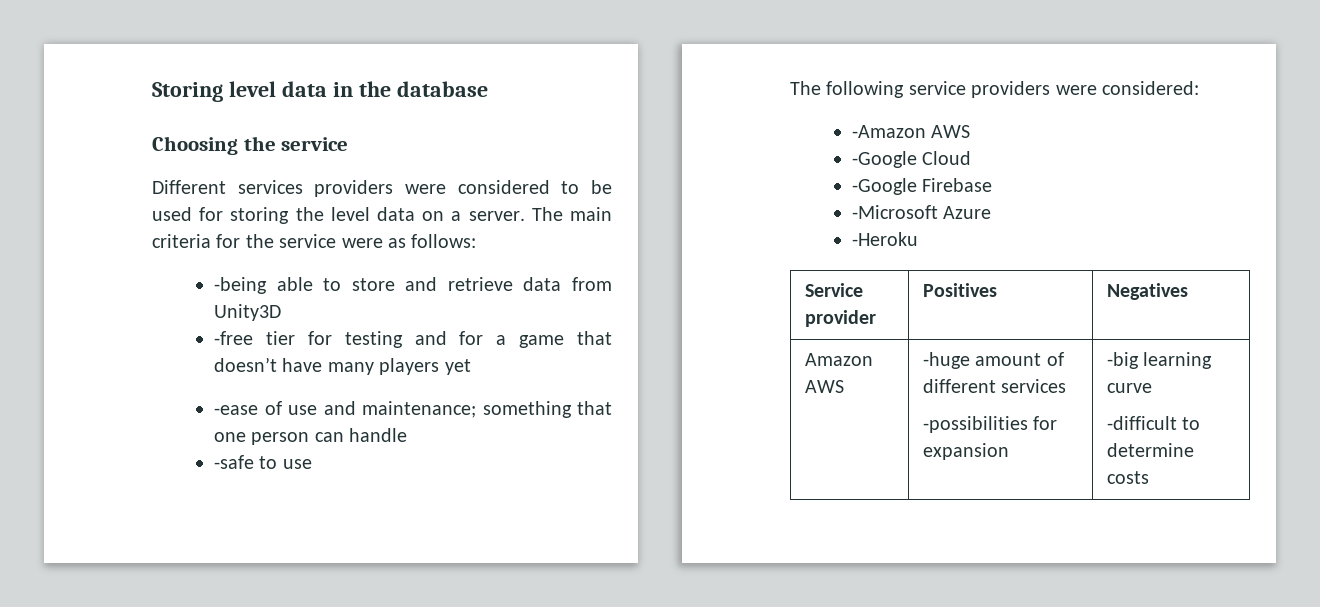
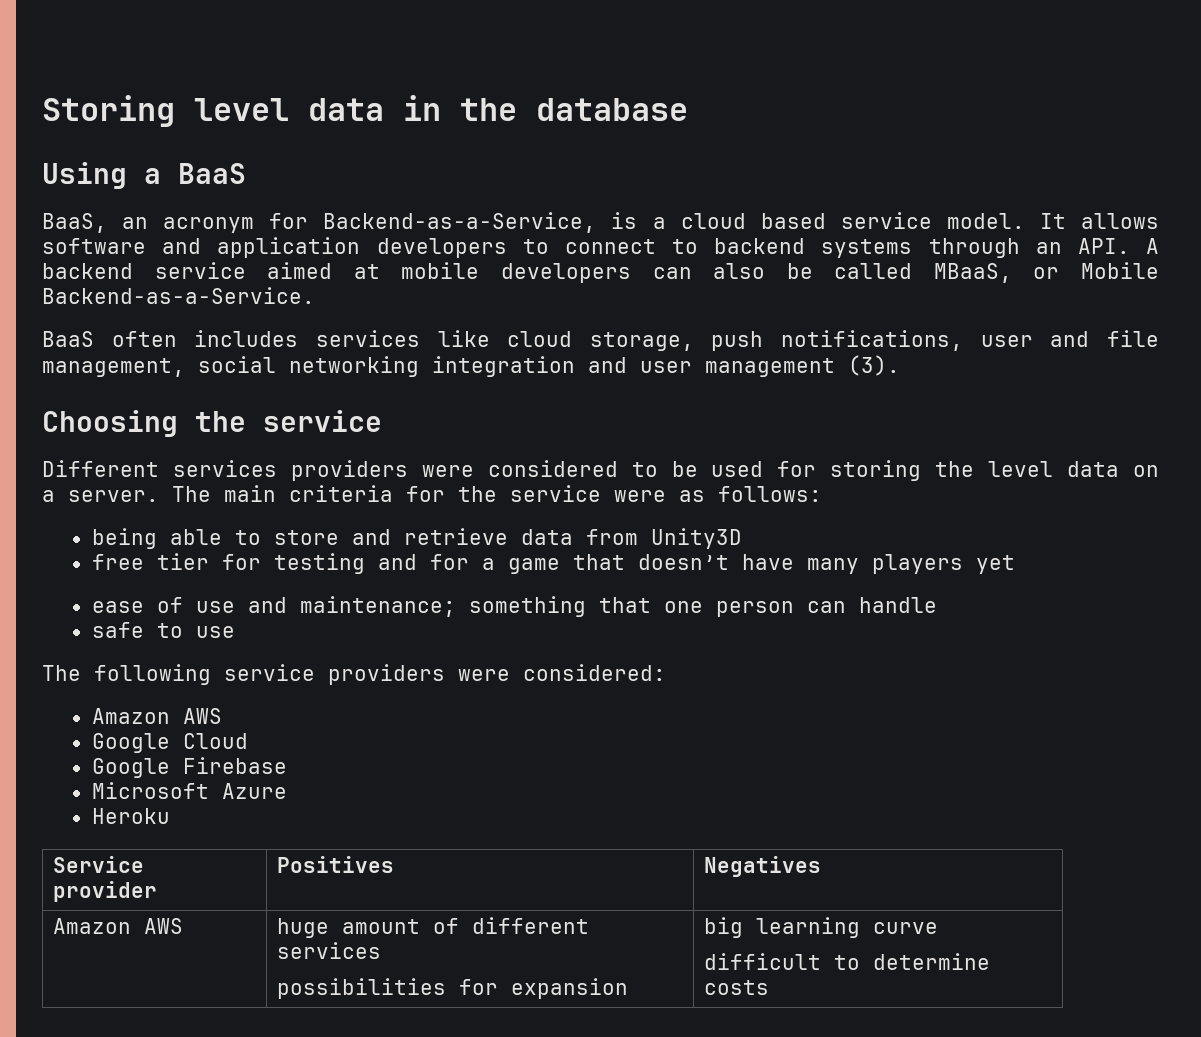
+ Using a BaaS
+ BaaS, an acronym for Backend-as-a-Service, is a cloud based service model. It allows software and application developers to connect to backend systems through an API. A backend service aimed at mobile developers can also be called MBaaS, or Mobile Backend-as-a-Service.
+ BaaS often includes services like cloud storage, push notifications, user and file management, social networking integration and user management (3).
- -being able to store and retrieve data from Unity3D
+ being able to store and retrieve data from Unity3D
- -free tier for testing and for a game that doesn’t have many players yet
+ free tier for testing and for a game that doesn’t have many players yet
- -ease of use and maintenance; something that one person can handle
+ ease of use and maintenance; something that one person can handle
- -safe to use
+ safe to use
  The following service providers were considered:
- -Amazon AWS
+ Amazon AWS
- -Google Cloud
+ Google Cloud
- -Google Firebase
+ Google Firebase
- -Microsoft Azure
+ Microsoft Azure
- -Heroku
+ Heroku
- Amazon AWS | -huge amount of different services
- -possibilities for expansion | -big learning curve
- -difficult to determine costs
+ Amazon AWS | huge amount of different services
+ possibilities for expansion | big learning curve
+ difficult to determine costs

